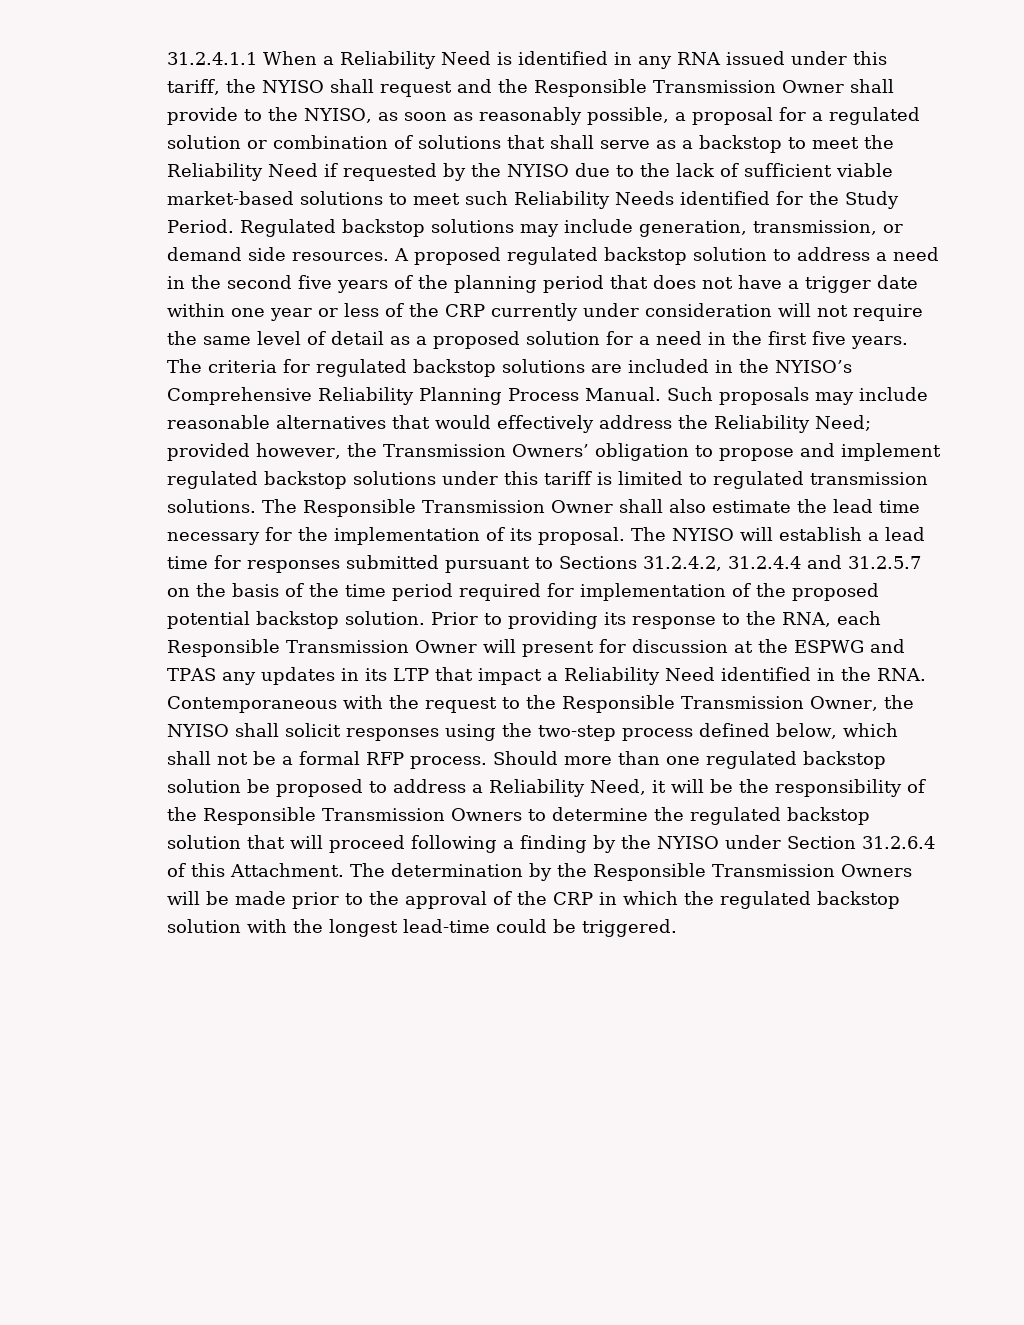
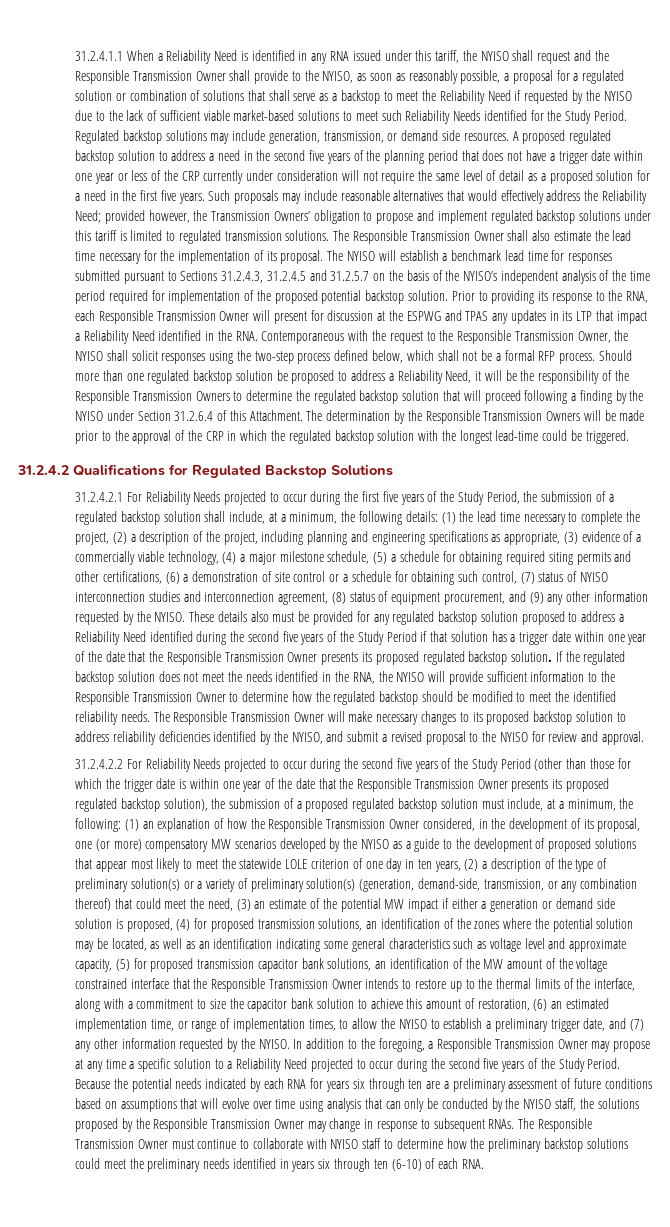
- The criteria for regulated backstop solutions are included in the NYISO’s Comprehensive Reliability Planning Process Manual.
- The NYISO will establish a lead time for responses submitted pursuant to Sections 31.2.4.2, 31.2.4.4 and 31.2.5.7 on the basis of the time period required for implementation of the proposed potential backstop solution.
+ The NYISO will establish a benchmark lead time for responses submitted pursuant to Sections 31.2.4.3, 31.2.4.5 and 31.2.5.7 on the basis of the NYISO’s independent analysis of the time period required for implementation of the proposed potential backstop solution.
+ 31.2.4.2 Qualifications for Regulated Backstop Solutions
+ 31.2.4.2.1 For Reliability Needs projected to occur during the first five years of the Study Period, the submission of a regulated backstop solution shall include, at a minimum, the following details: (1) the lead time necessary to complete the project, (2) a description of the project, including planning and engineering specifications as appropriate, (3) evidence of a commercially viable technology, (4) a major milestone schedule, (5) a schedule for obtaining required siting permits and other certifications, (6) a demonstration of site control or a schedule for obtaining such control, (7) status of NYISO interconnection studies and interconnection agreement, (8) status of equipment procurement, and (9) any other information requested by the NYISO. These details also must be provided for any regulated backstop solution proposed to address a Reliability Need identified during the second five years of the Study Period if that solution has a trigger date within one year of the date that the Responsible Transmission Owner presents its proposed regulated backstop solution. If the regulated backstop solution does not meet the needs identified in the RNA, the NYISO will provide sufficient information to the Responsible Transmission Owner to determine how the regulated backstop should be modified to meet the identified reliability needs. The Responsible Transmission Owner will make necessary changes to its proposed backstop solution to address reliability deficiencies identified by the NYISO, and submit a revised proposal to the NYISO for review and approval.
+ 31.2.4.2.2 For Reliability Needs projected to occur during the second five years of the Study Period (other than those for which the trigger date is within one year of the date that the Responsible Transmission Owner presents its proposed regulated backstop solution), the submission of a proposed regulated backstop solution must include, at a minimum, the following: (1) an explanation of how the Responsible Transmission Owner considered, in the development of its proposal, one (or more) compensatory MW scenarios developed by the NYISO as a guide to the development of proposed solutions that appear most likely to meet the statewide LOLE criterion of one day in ten years, (2) a description of the type of preliminary solution(s) or a variety of preliminary solution(s) (generation, demand-side, transmission, or any combination thereof) that could meet the need, (3) an estimate of the potential MW impact if either a generation or demand side solution is proposed, (4) for proposed transmission solutions, an identification of the zones where the potential solution may be located, as well as an identification indicating some general characteristics such as voltage level and approximate capacity, (5) for proposed transmission capacitor bank solutions, an identification of the MW amount of the voltage constrained interface that the Responsible Transmission Owner intends to restore up to the thermal limits of the interface, along with a commitment to size the capacitor bank solution to achieve this amount of restoration, (6) an estimated implementation time, or range of implementation times, to allow the NYISO to establish a preliminary trigger date, and (7) any other information requested by the NYISO. In addition to the foregoing, a Responsible Transmission Owner may propose at any time a specific solution to a Reliability Need projected to occur during the second five years of the Study Period. Because the potential needs indicated by each RNA for years six through ten are a preliminary assessment of future conditions based on assumptions that will evolve over time using analysis that can only be conducted by the NYISO staff, the solutions proposed by the Responsible Transmission Owner may change in response to subsequent RNAs. The Responsible Transmission Owner must continue to collaborate with NYISO staff to determine how the preliminary backstop solutions could meet the preliminary needs identified in years six through ten (6-10) of each RNA.

